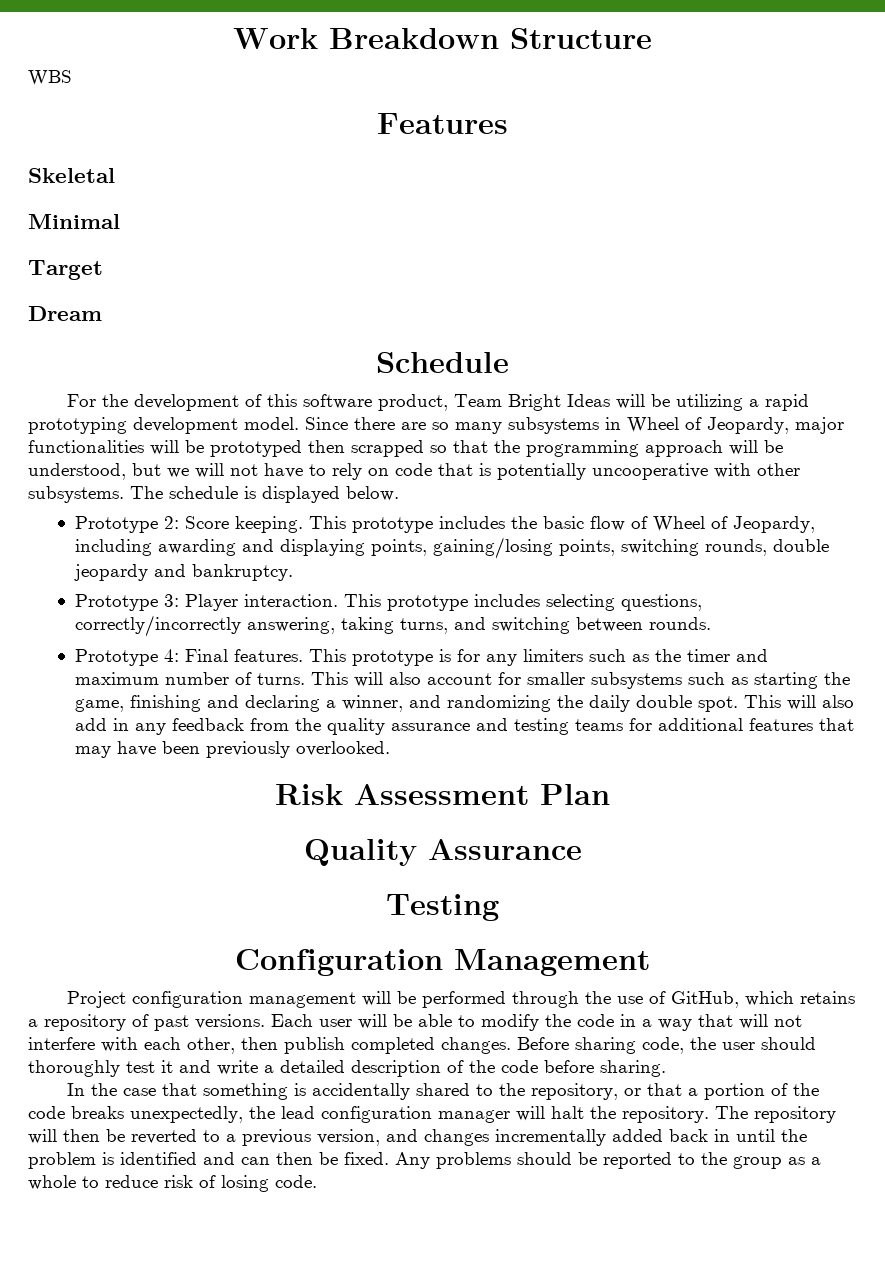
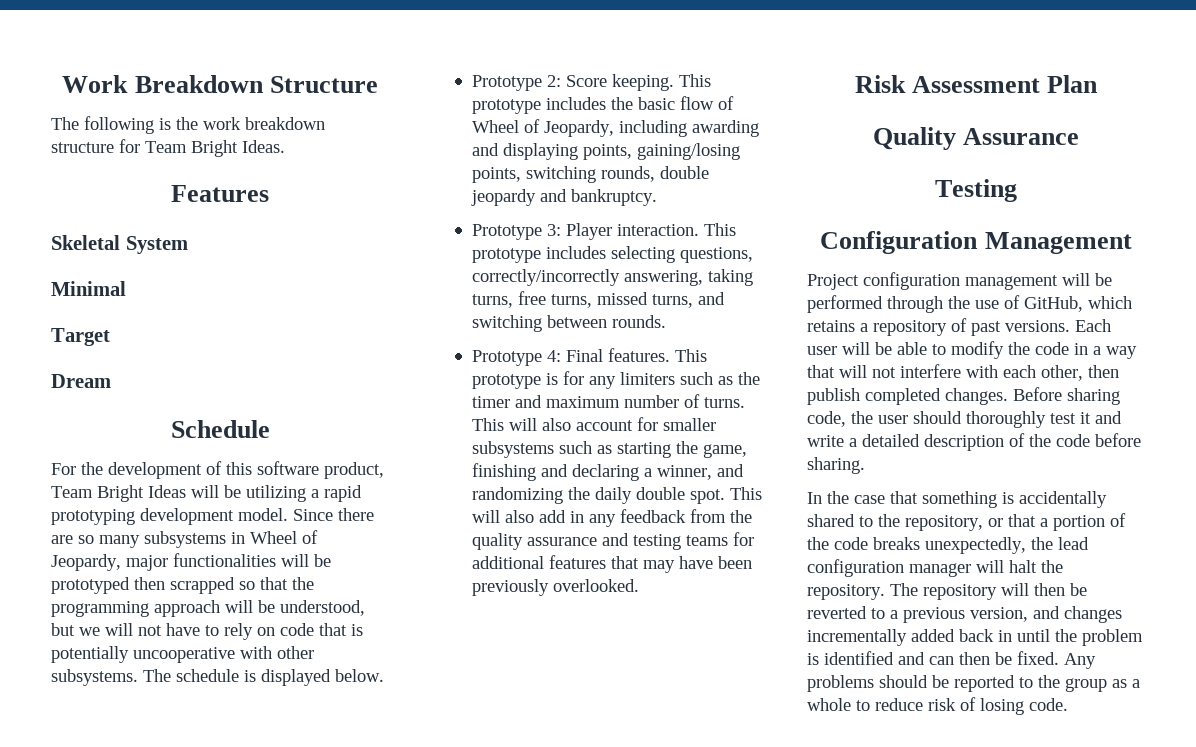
- WBS
+ The following is the work breakdown structure for Team Bright Ideas.
- Skeletal
+ Skeletal System
- This prototype includes selecting questions, correctly/incorrectly answering, taking turns, and switching between rounds.
+ This prototype includes selecting questions, correctly/incorrectly answering, taking turns, free turns, missed turns, and switching between rounds.

